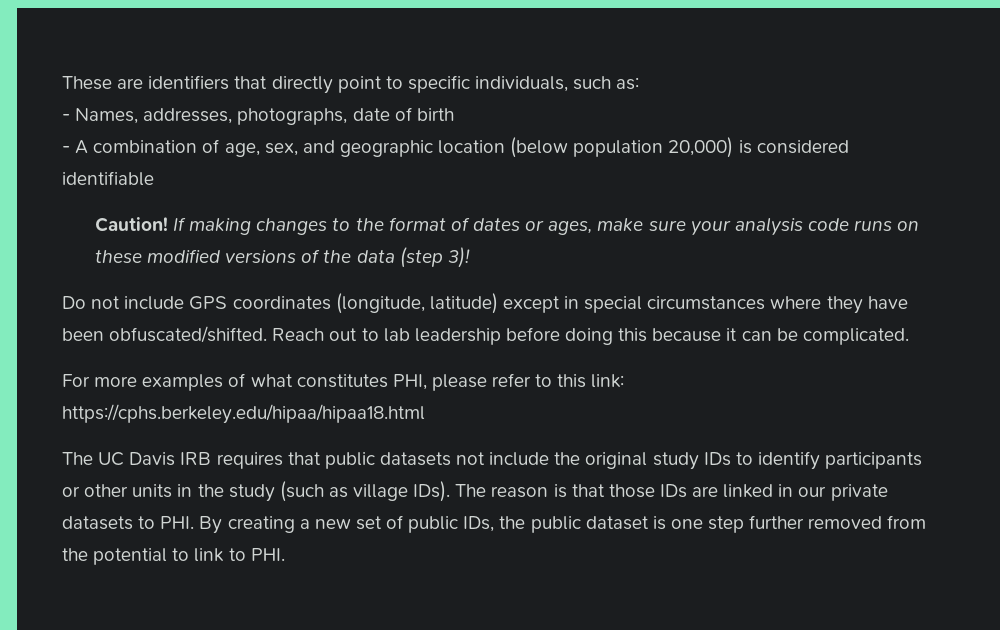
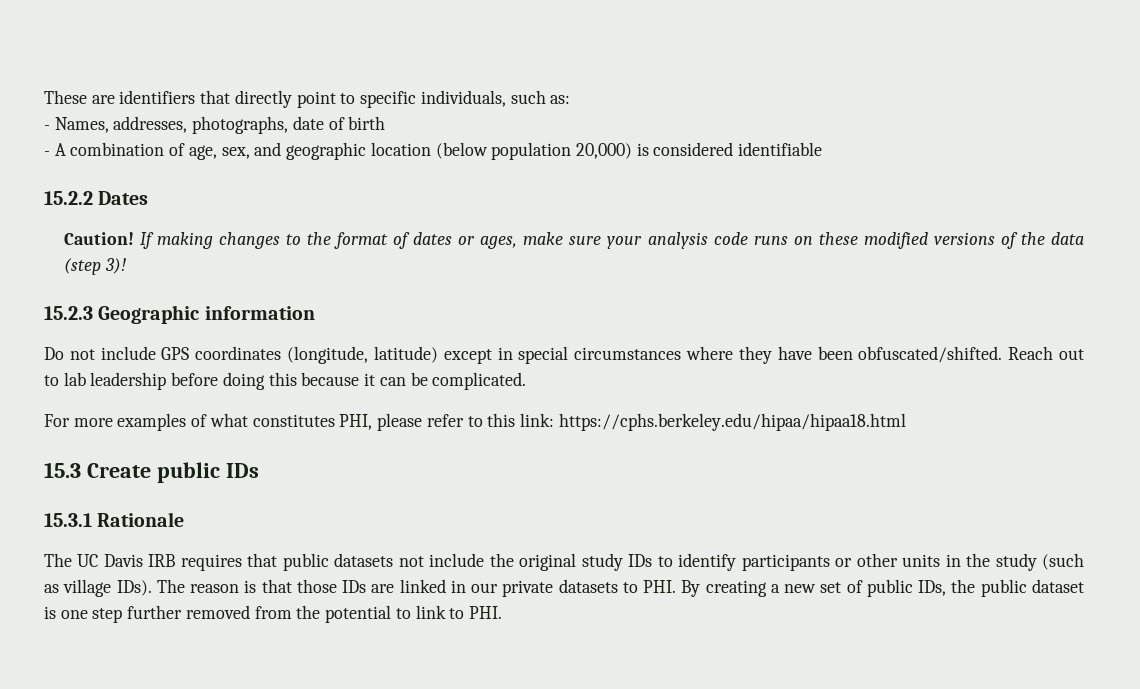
+ 15.2.2 Dates
+ 15.2.3 Geographic information
+ 15.3 Create public IDs
+ 15.3.1 Rationale

